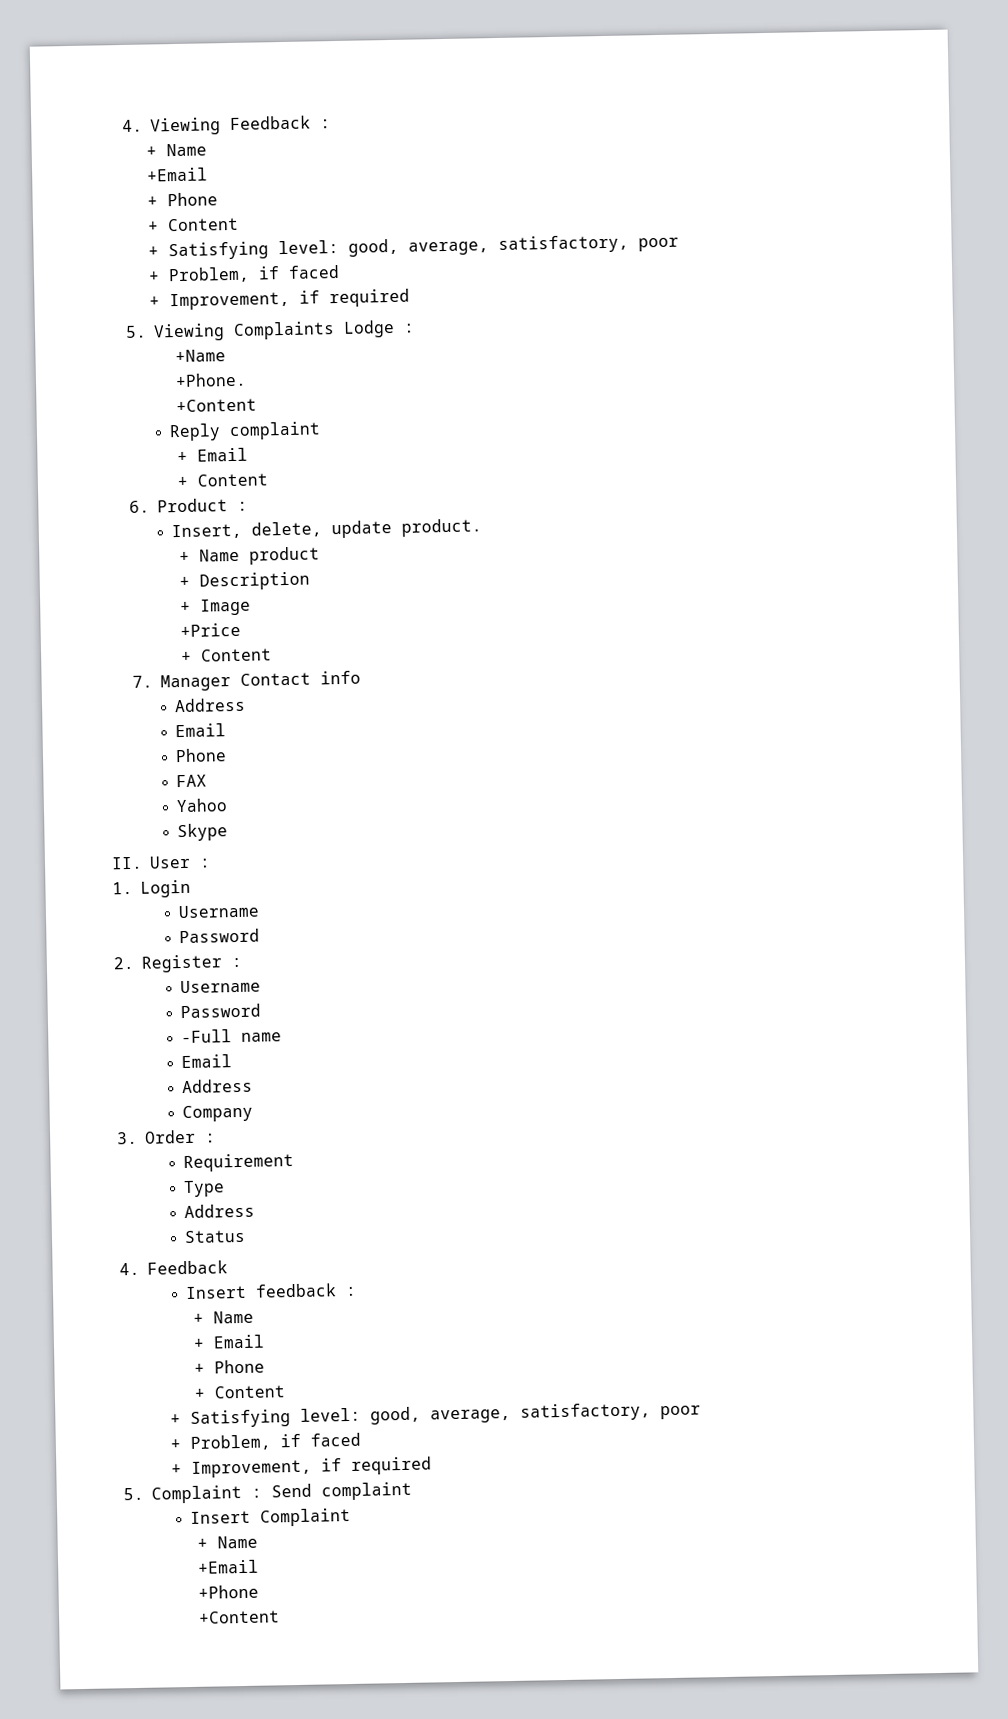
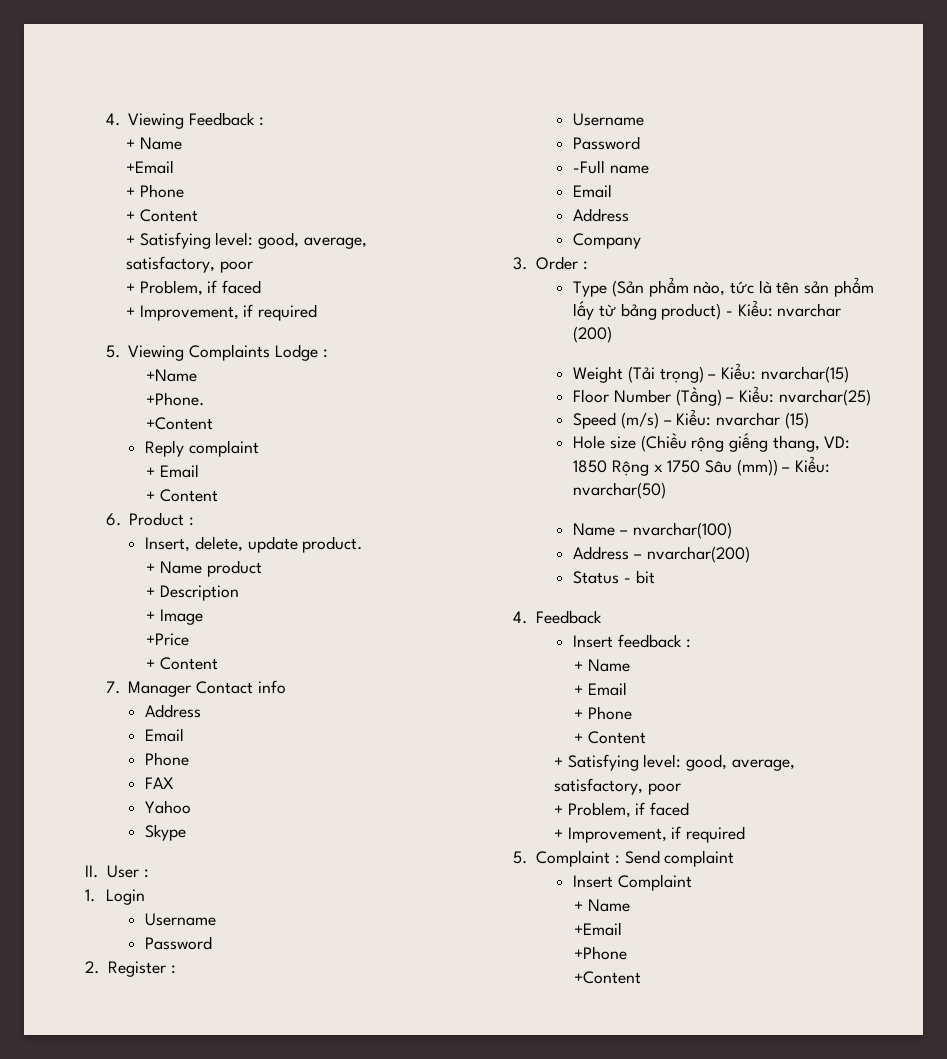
- Requirement
- Type
- Address
+ Type (Sản phẩm nào, tức là tên sản phẩm lấy từ bảng product) - Kiểu: nvarchar (200)
+ Weight (Tải trọng) – Kiểu: nvarchar(15)
+ Floor Number (Tầng) – Kiểu: nvarchar(25)
+ Speed (m/s) – Kiểu: nvarchar (15)
+ Hole size (Chiều rộng giếng thang, VD: 1850 Rộng x 1750 Sâu (mm)) – Kiểu: nvarchar(50)
+ Name – nvarchar(100)
+ Address – nvarchar(200)
- Status
+ Status - bit

